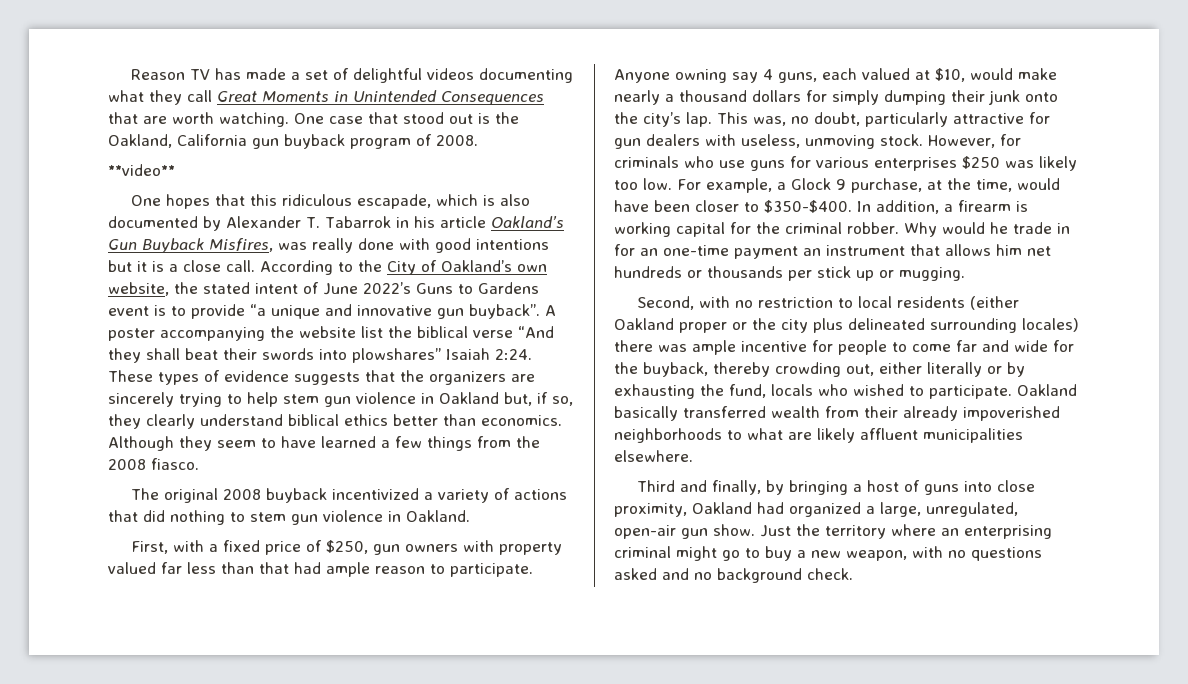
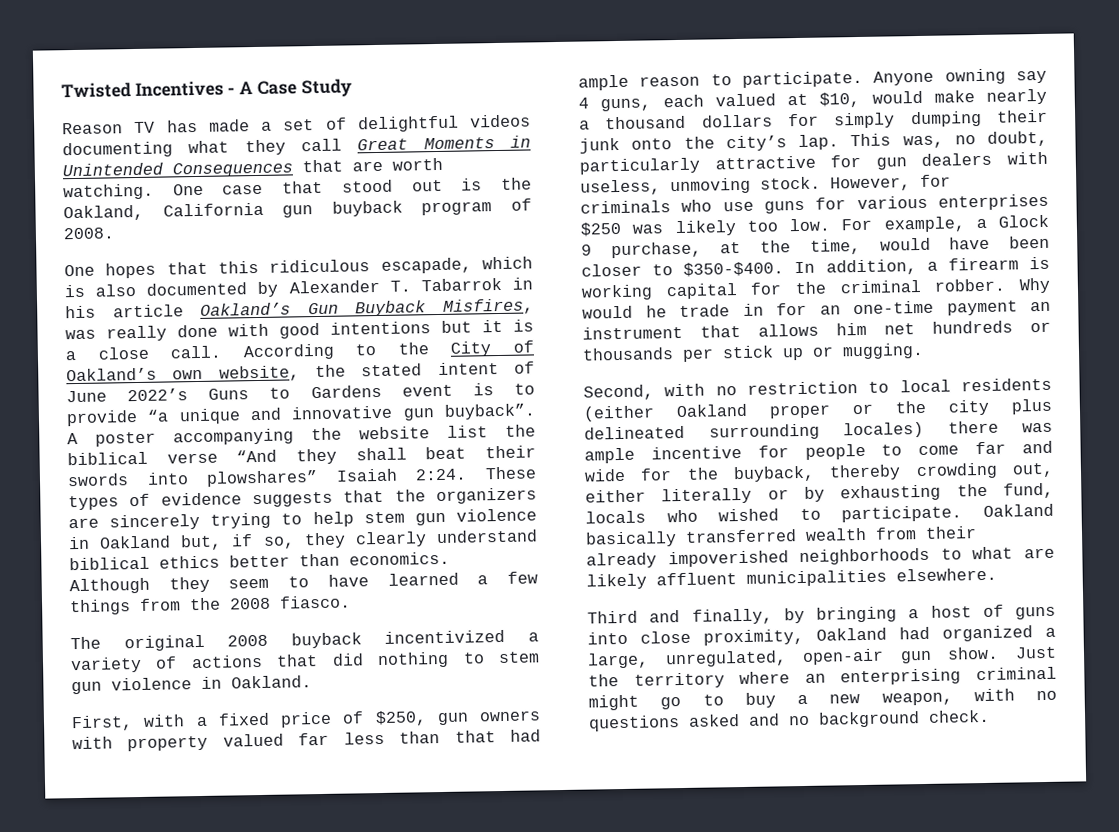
+ Twisted Incentives - A Case Study
- **video**

